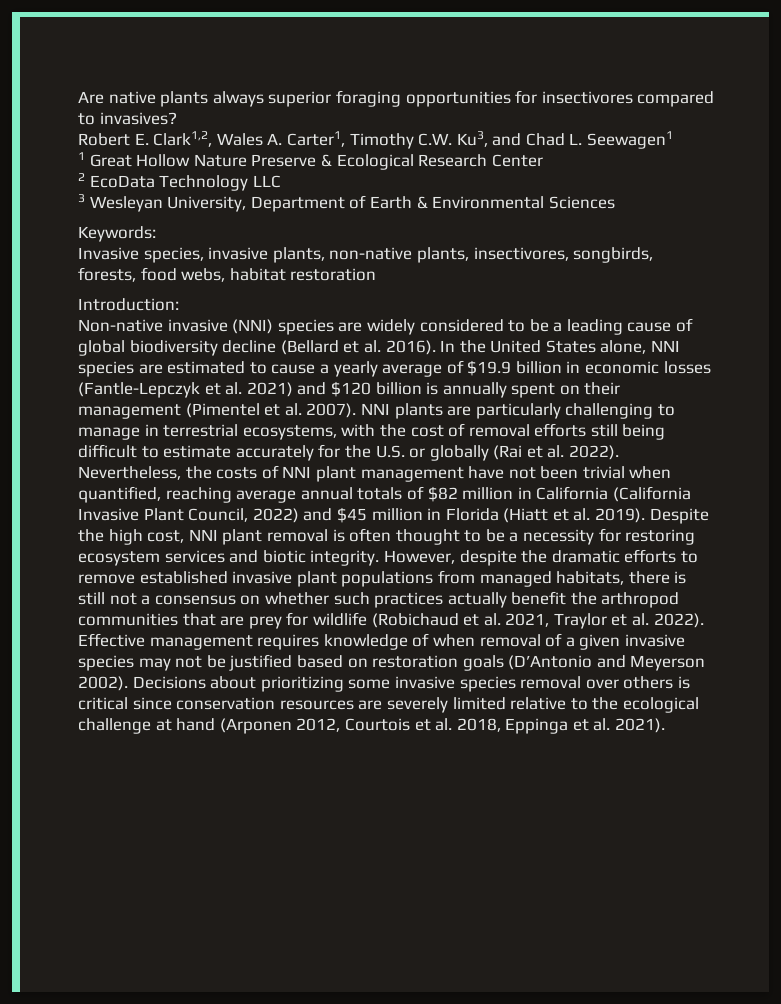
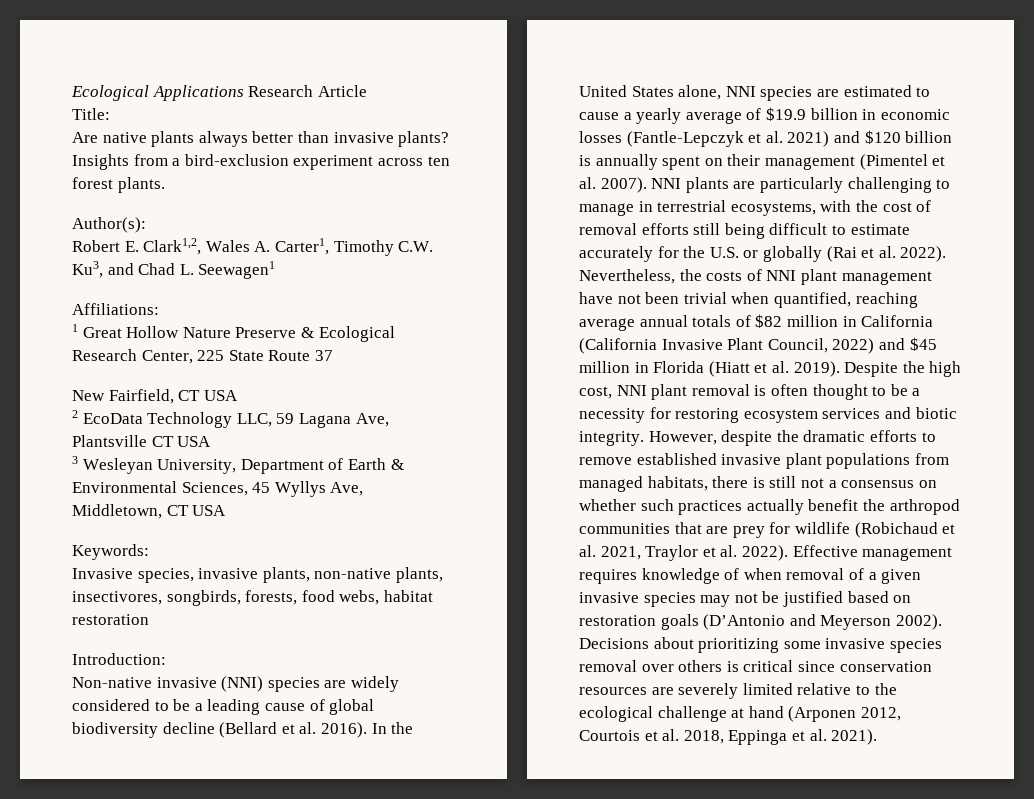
- Are native plants always superior foraging opportunities for insectivores compared to invasives?
+ Ecological Applications Research Article
+ Title:
+ Are native plants always better than invasive plants? Insights from a bird-exclusion experiment across ten forest plants.
+ Author(s):
+ Affiliations:
- 1 Great Hollow Nature Preserve & Ecological Research Center
- 2 EcoData Technology LLC
+ 1 Great Hollow Nature Preserve & Ecological Research Center, 225 State Route 37
+ New Fairfield, CT USA
+ 2 EcoData Technology LLC, 59 Lagana Ave, Plantsville CT USA
- 3 Wesleyan University, Department of Earth & Environmental Sciences
+ 3 Wesleyan University, Department of Earth & Environmental Sciences, 45 Wyllys Ave, Middletown, CT USA

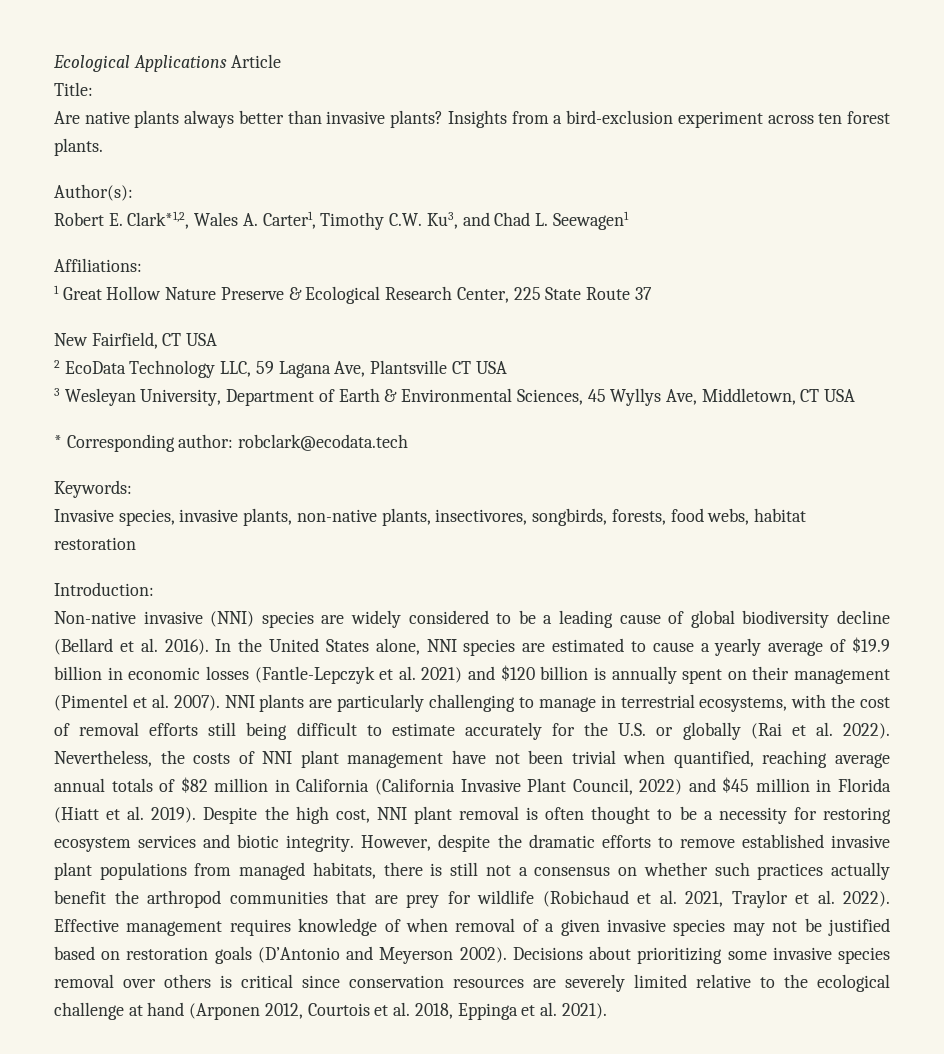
- Ecological Applications Research Article
+ Ecological Applications Article
- Robert E. Clark1,2, Wales A. Carter1, Timothy C.W. Ku3, and Chad L. Seewagen1
+ Robert E. Clark*1,2, Wales A. Carter1, Timothy C.W. Ku3, and Chad L. Seewagen1
+ * Corresponding author: robclark@ecodata.tech

